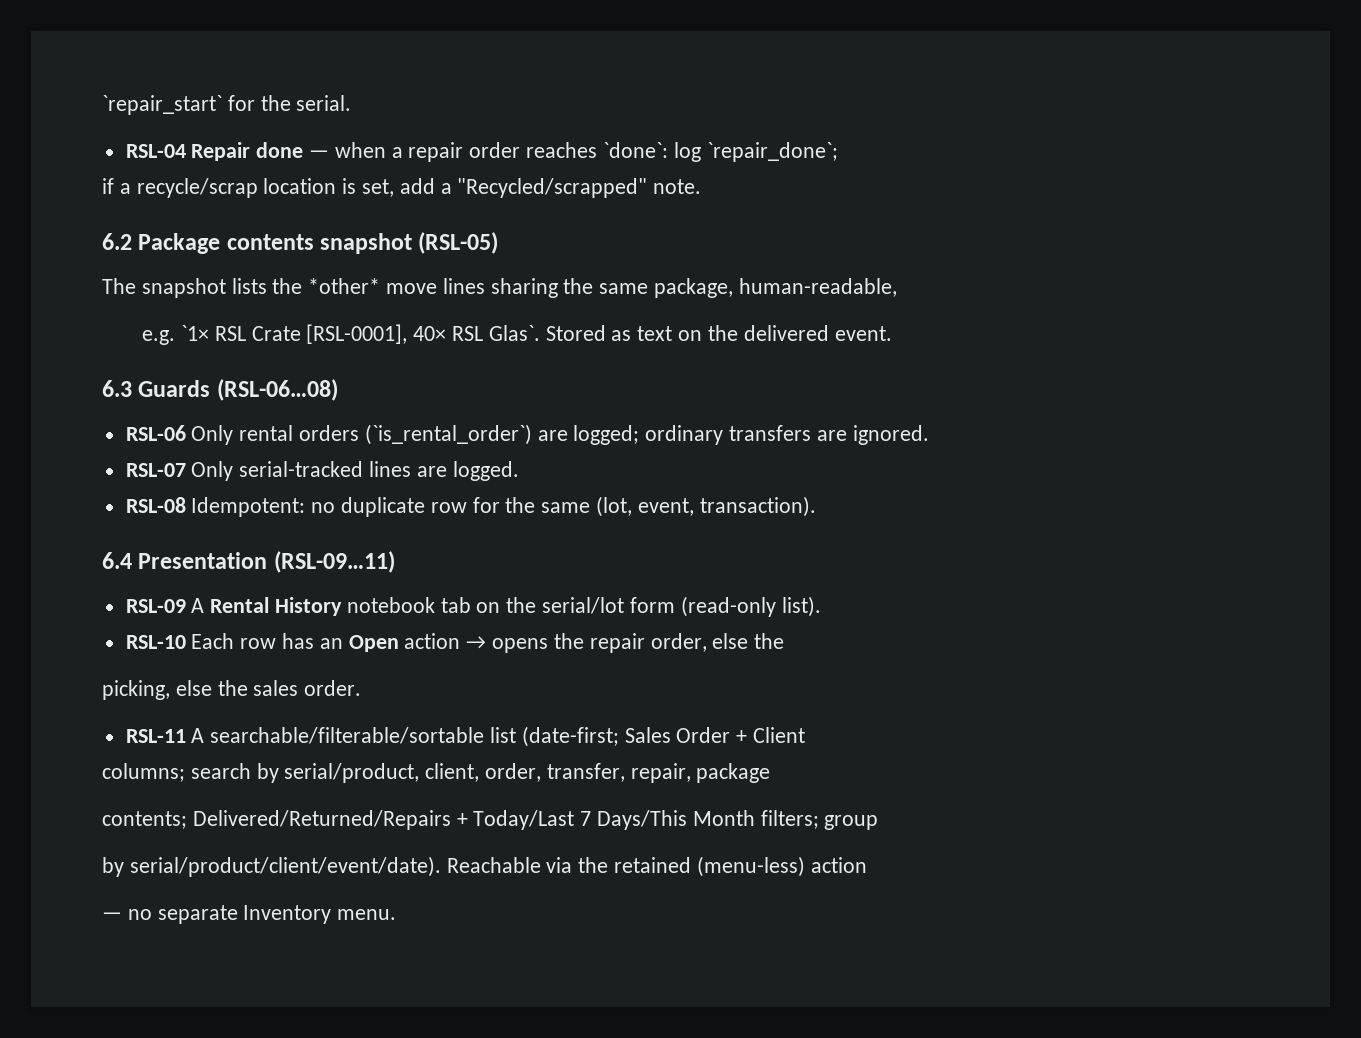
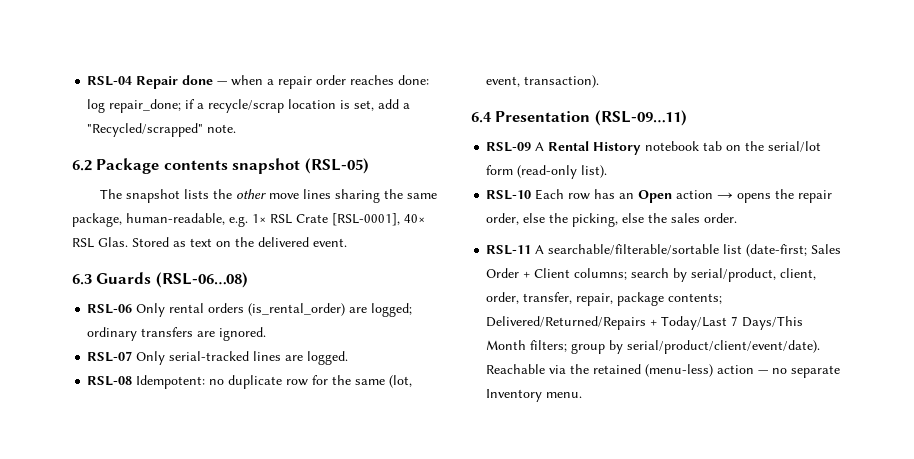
- `repair_start` for the serial.
- RSL-04 Repair done — when a repair order reaches `done`: log `repair_done`;
- if a recycle/scrap location is set, add a "Recycled/scrapped" note.
+ RSL-04 Repair done — when a repair order reaches done: log repair_done; if a recycle/scrap location is set, add a "Recycled/scrapped" note.
- The snapshot lists the *other* move lines sharing the same package, human-readable,
- e.g. `1× RSL Crate [RSL-0001], 40× RSL Glas`.
+ The snapshot lists the other move lines sharing the same package, human-readable, e.g. 1× RSL Crate [RSL-0001], 40× RSL Glas.
- RSL-06 Only rental orders (`is_rental_order`) are logged; ordinary transfers are ignored.
+ RSL-06 Only rental orders (is_rental_order) are logged; ordinary transfers are ignored.
- RSL-10 Each row has an Open action → opens the repair order, else the
- picking, else the sales order.
+ RSL-10 Each row has an Open action → opens the repair order, else the picking, else the sales order.
- RSL-11 A searchable/filterable/sortable list (date-first; Sales Order + Client
- columns; search by serial/product, client, order, transfer, repair, package
- contents; Delivered/Returned/Repairs + Today/Last 7 Days/This Month filters; group
- by serial/product/client/event/date).
+ RSL-11 A searchable/filterable/sortable list (date-first; Sales Order + Client columns; search by serial/product, client, order, transfer, repair, package contents; Delivered/Returned/Repairs + Today/Last 7 Days/This Month filters; group by serial/product/client/event/date).
- Reachable via the retained (menu-less) action
- — no separate Inventory menu.
+ Reachable via the retained (menu-less) action — no separate Inventory menu.

